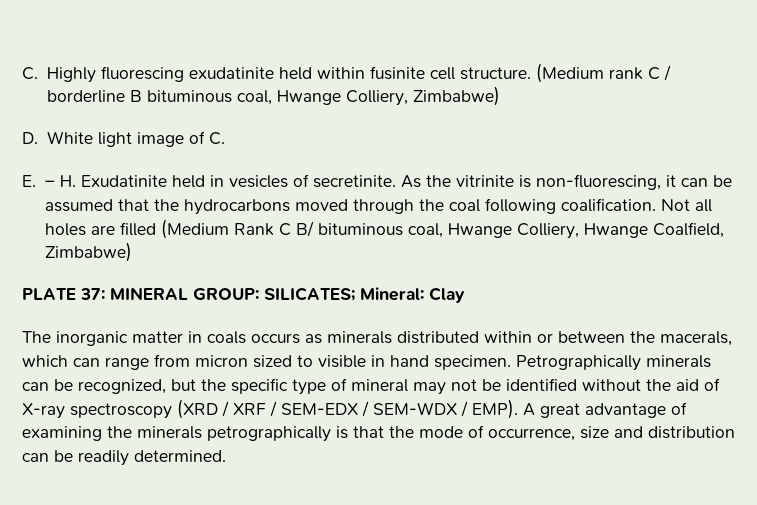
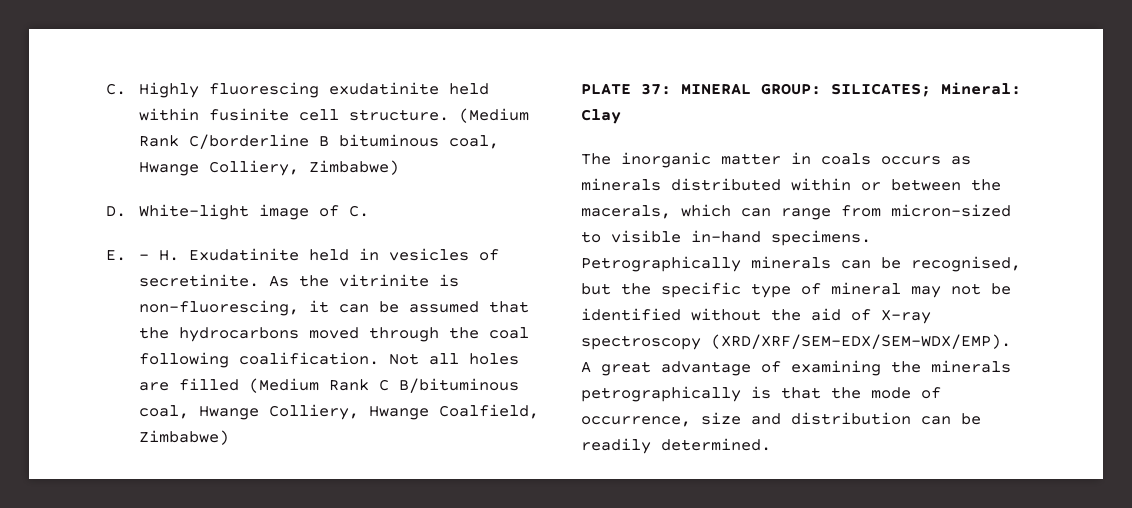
- (Medium rank C / borderline B bituminous coal, Hwange Colliery, Zimbabwe)
+ (Medium Rank C/borderline B bituminous coal, Hwange Colliery, Zimbabwe)
- D. White light image of C.
+ D. White-light image of C.
- Not all holes are filled (Medium Rank C B/ bituminous coal, Hwange Colliery, Hwange Coalfield, Zimbabwe)
+ Not all holes are filled (Medium Rank C B/bituminous coal, Hwange Colliery, Hwange Coalfield, Zimbabwe)
- The inorganic matter in coals occurs as minerals distributed within or between the macerals, which can range from micron sized to visible in hand specimen.
+ The inorganic matter in coals occurs as minerals distributed within or between the macerals, which can range from micron-sized to visible in-hand specimens.
- Petrographically minerals can be recognized, but the specific type of mineral may not be identified without the aid of X-ray spectroscopy (XRD / XRF / SEM-EDX / SEM-WDX / EMP).
+ Petrographically minerals can be recognised, but the specific type of mineral may not be identified without the aid of X-ray spectroscopy (XRD/XRF/SEM-EDX/SEM-WDX/EMP).

